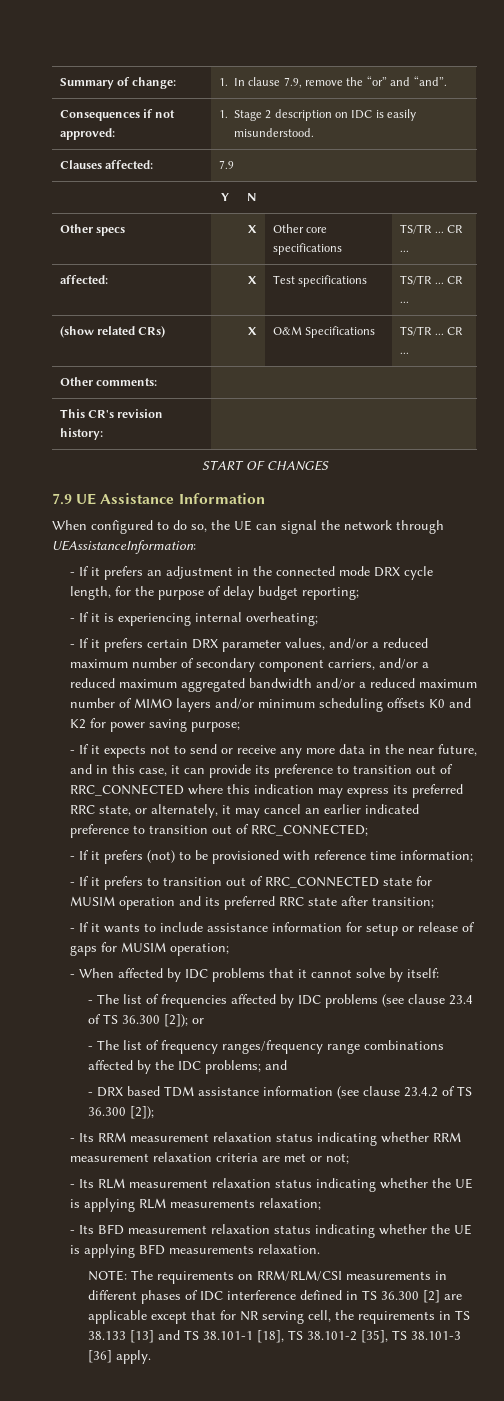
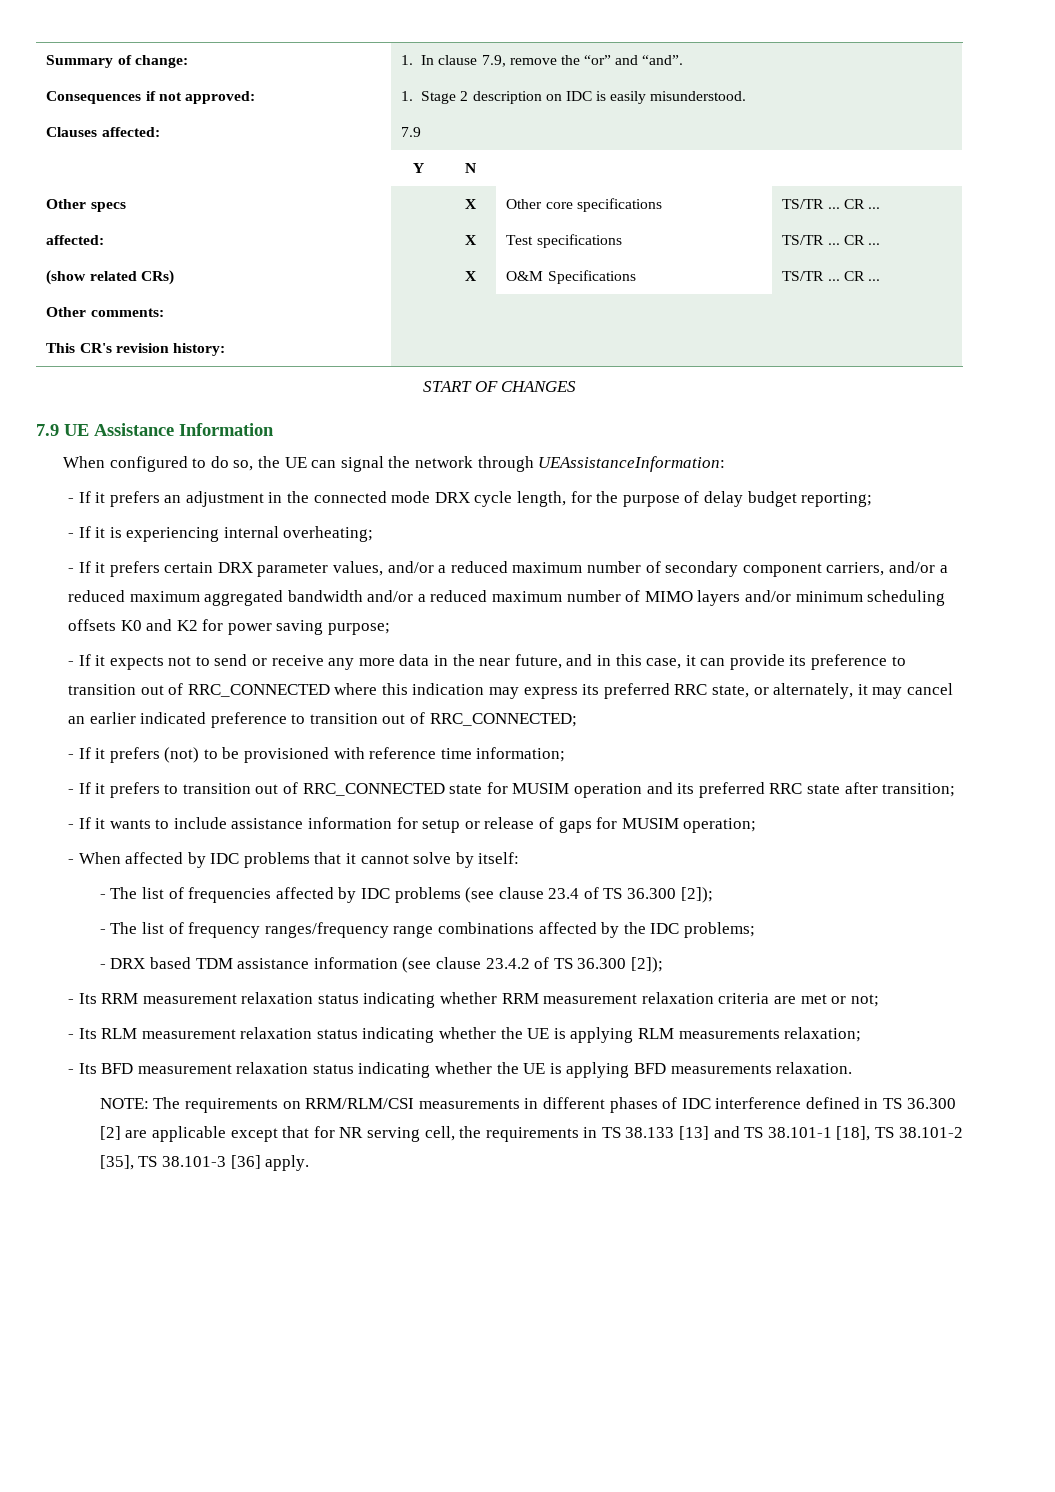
- - The list of frequencies affected by IDC problems (see clause 23.4 of TS 36.300 [2]); or
+ - The list of frequencies affected by IDC problems (see clause 23.4 of TS 36.300 [2]);
- - The list of frequency ranges/frequency range combinations affected by the IDC problems; and
+ - The list of frequency ranges/frequency range combinations affected by the IDC problems;

